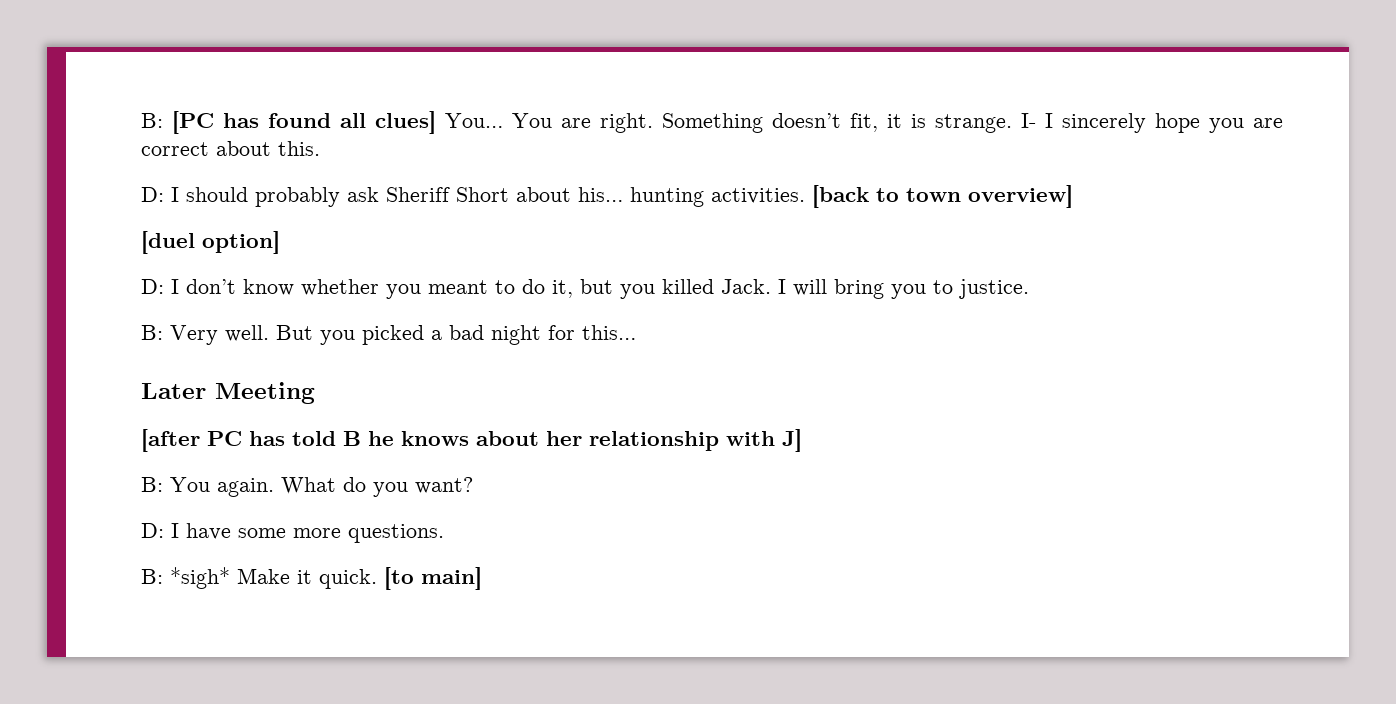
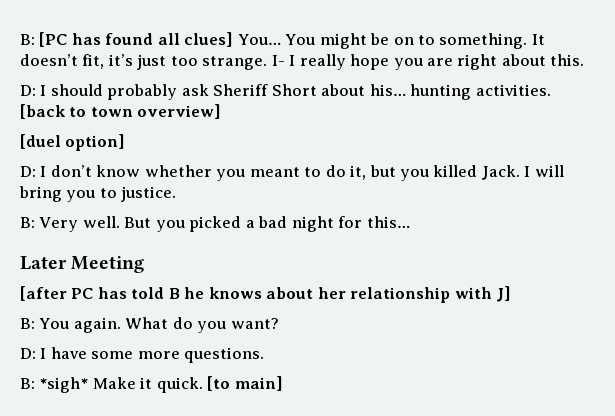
- You are right. Something doesn’t fit, it is strange.
+ You might be on to something. It doesn’t fit, it’s just too strange.
- I- I sincerely hope you are correct about this.
+ I- I really hope you are right about this.

